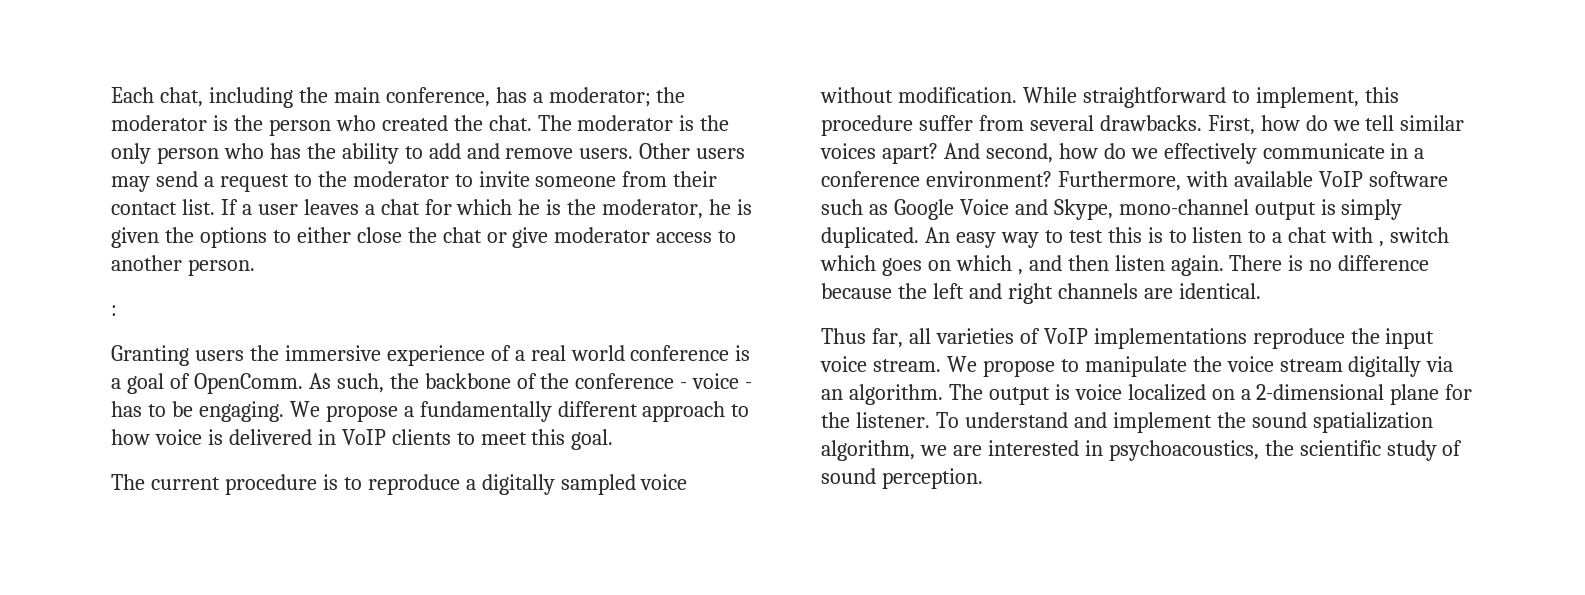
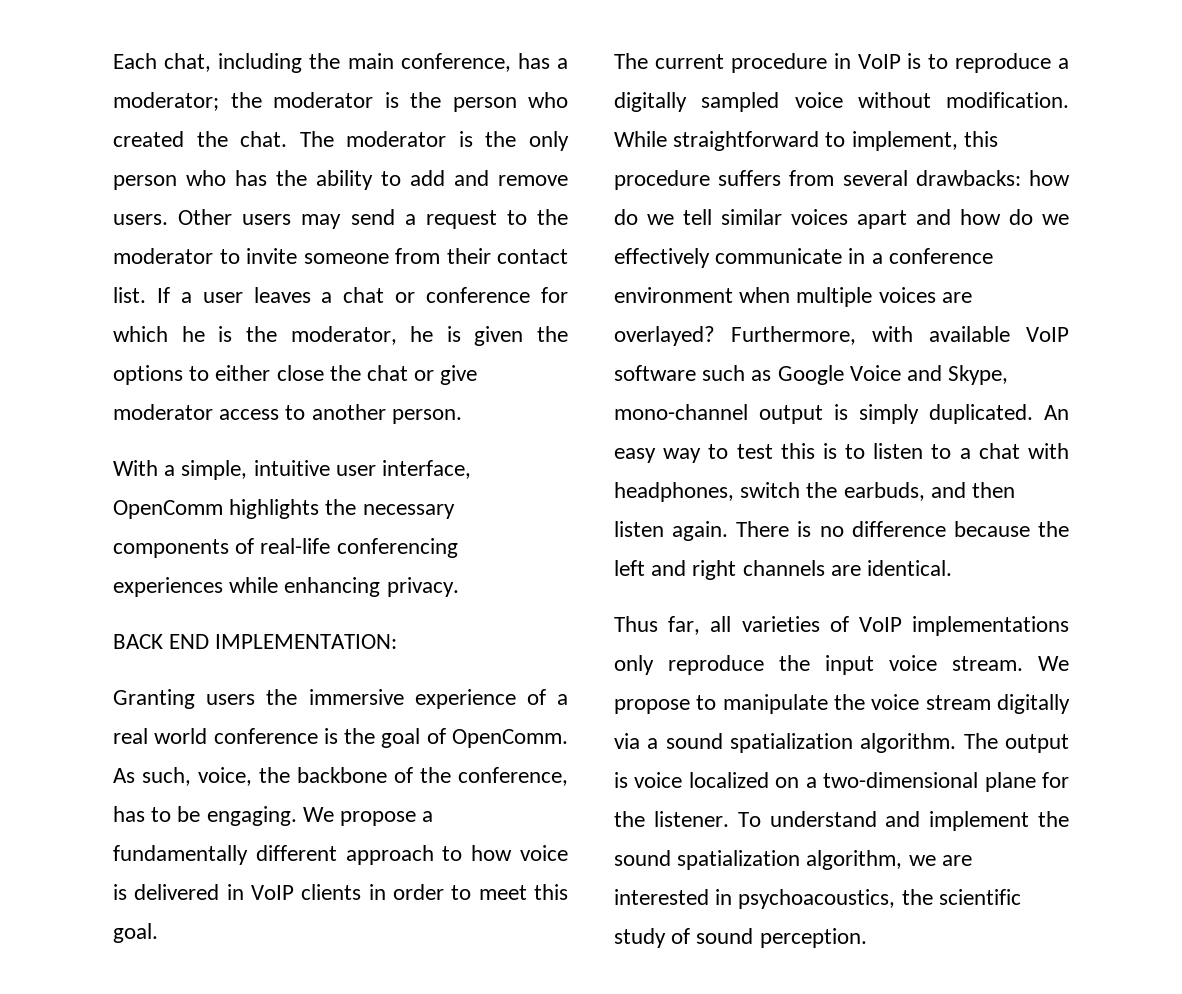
- If a user leaves a chat for which he is the moderator, he is given the options to either close the chat or give moderator access to another person.
+ If a user leaves a chat or conference for which he is the moderator, he is given the options to either close the chat or give moderator access to another person.
- :
+ With a simple, intuitive user interface, OpenComm highlights the necessary components of real-life conferencing experiences while enhancing privacy.
+ BACK END IMPLEMENTATION:
- Granting users the immersive experience of a real world conference is a goal of OpenComm.
+ Granting users the immersive experience of a real world conference is the goal of OpenComm.
- As such, the backbone of the conference - voice - has to be engaging.
+ As such, voice, the backbone of the conference, has to be engaging.
- We propose a fundamentally different approach to how voice is delivered in VoIP clients to meet this goal.
+ We propose a fundamentally different approach to how voice is delivered in VoIP clients in order to meet this goal.
- The current procedure is to reproduce a digitally sampled voice without modification.
+ The current procedure in VoIP is to reproduce a digitally sampled voice without modification.
- While straightforward to implement, this procedure suffer from several drawbacks. First, how do we tell similar voices apart? And second, how do we effectively communicate in a conference environment?
+ While straightforward to implement, this procedure suffers from several drawbacks: how do we tell similar voices apart and how do we effectively communicate in a conference environment when multiple voices are overlayed?
- An easy way to test this is to listen to a chat with , switch which goes on which , and then listen again.
+ An easy way to test this is to listen to a chat with headphones, switch the earbuds, and then listen again.
- Thus far, all varieties of VoIP implementations reproduce the input voice stream.
+ Thus far, all varieties of VoIP implementations only reproduce the input voice stream.
- We propose to manipulate the voice stream digitally via an algorithm.
+ We propose to manipulate the voice stream digitally via a sound spatialization algorithm.
- The output is voice localized on a 2-dimensional plane for the listener.
+ The output is voice localized on a two-dimensional plane for the listener.

